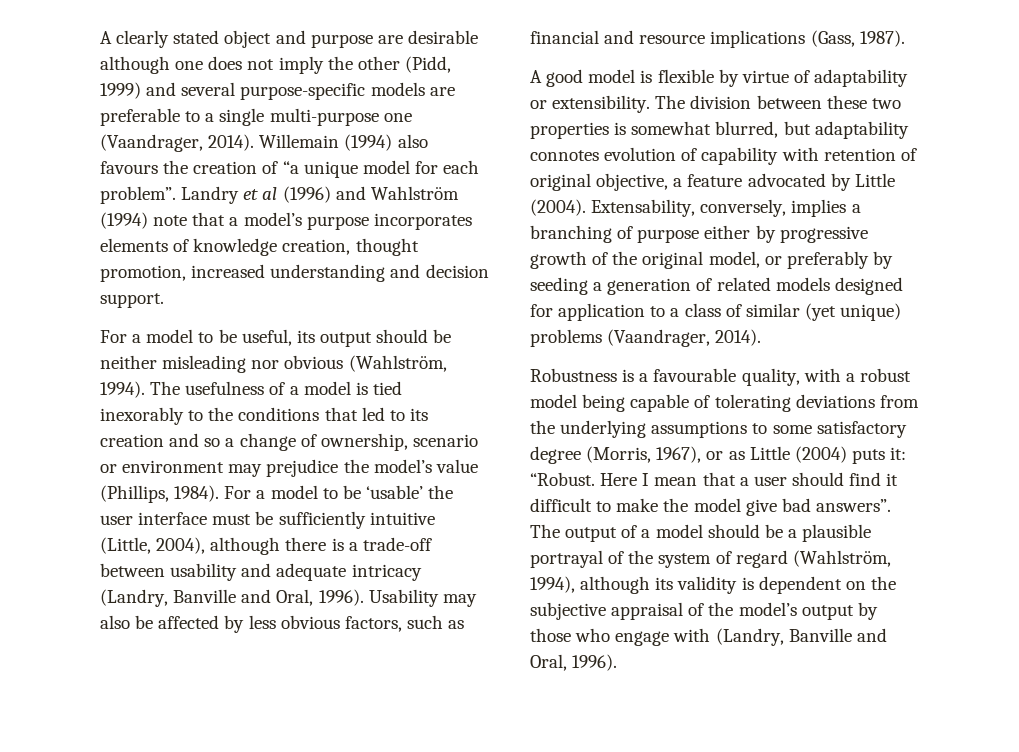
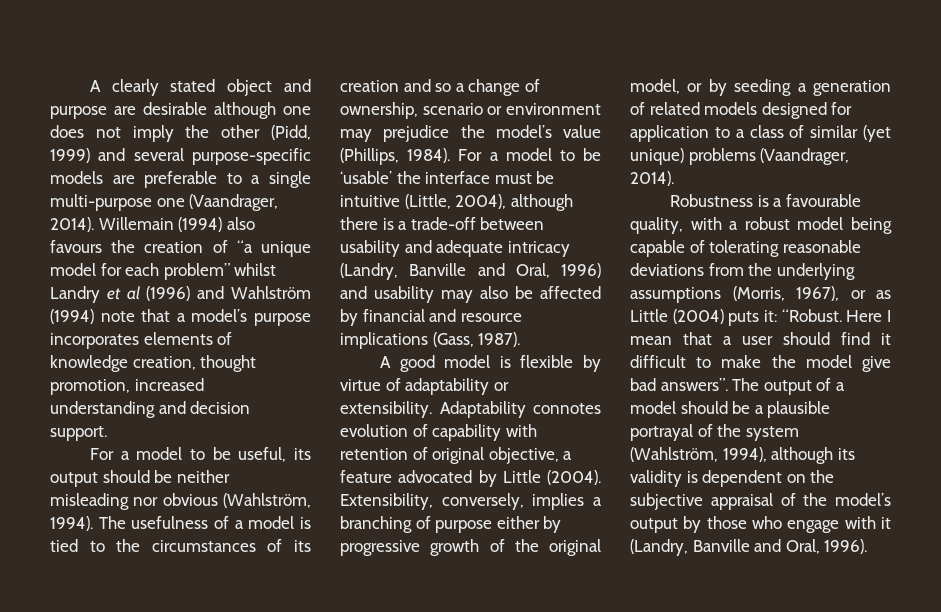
- Willemain (1994) also favours the creation of “a unique model for each problem”. Landry et al (1996) and Wahlström (1994) note that a model’s purpose incorporates elements of knowledge creation, thought promotion, increased understanding and decision support.
+ Willemain (1994) also favours the creation of “a unique model for each problem” whilst Landry et al (1996) and Wahlström (1994) note that a model’s purpose incorporates elements of knowledge creation, thought promotion, increased understanding and decision support.
- The usefulness of a model is tied inexorably to the conditions that led to its creation and so a change of ownership, scenario or environment may prejudice the model’s value (Phillips, 1984).
+ The usefulness of a model is tied to the circumstances of its creation and so a change of ownership, scenario or environment may prejudice the model’s value (Phillips, 1984).
- For a model to be ‘usable’ the user interface must be sufficiently intuitive (Little, 2004), although there is a trade-off between usability and adequate intricacy (Landry, Banville and Oral, 1996). Usability may also be affected by less obvious factors, such as financial and resource implications (Gass, 1987).
+ For a model to be ‘usable’ the interface must be intuitive (Little, 2004), although there is a trade-off between usability and adequate intricacy (Landry, Banville and Oral, 1996) and usability may also be affected by financial and resource implications (Gass, 1987).
- The division between these two properties is somewhat blurred, but adaptability connotes evolution of capability with retention of original objective, a feature advocated by Little (2004).
+ Adaptability connotes evolution of capability with retention of original objective, a feature advocated by Little (2004).
- Extensability, conversely, implies a branching of purpose either by progressive growth of the original model, or preferably by seeding a generation of related models designed for application to a class of similar (yet unique) problems (Vaandrager, 2014).
+ Extensibility, conversely, implies a branching of purpose either by progressive growth of the original model, or by seeding a generation of related models designed for application to a class of similar (yet unique) problems (Vaandrager, 2014).
- Robustness is a favourable quality, with a robust model being capable of tolerating deviations from the underlying assumptions to some satisfactory degree (Morris, 1967), or as Little (2004) puts it: “Robust.
+ Robustness is a favourable quality, with a robust model being capable of tolerating reasonable deviations from the underlying assumptions (Morris, 1967), or as Little (2004) puts it: “Robust.
- The output of a model should be a plausible portrayal of the system of regard (Wahlström, 1994), although its validity is dependent on the subjective appraisal of the model’s output by those who engage with (Landry, Banville and Oral, 1996).
+ The output of a model should be a plausible portrayal of the system (Wahlström, 1994), although its validity is dependent on the subjective appraisal of the model’s output by those who engage with it (Landry, Banville and Oral, 1996).

